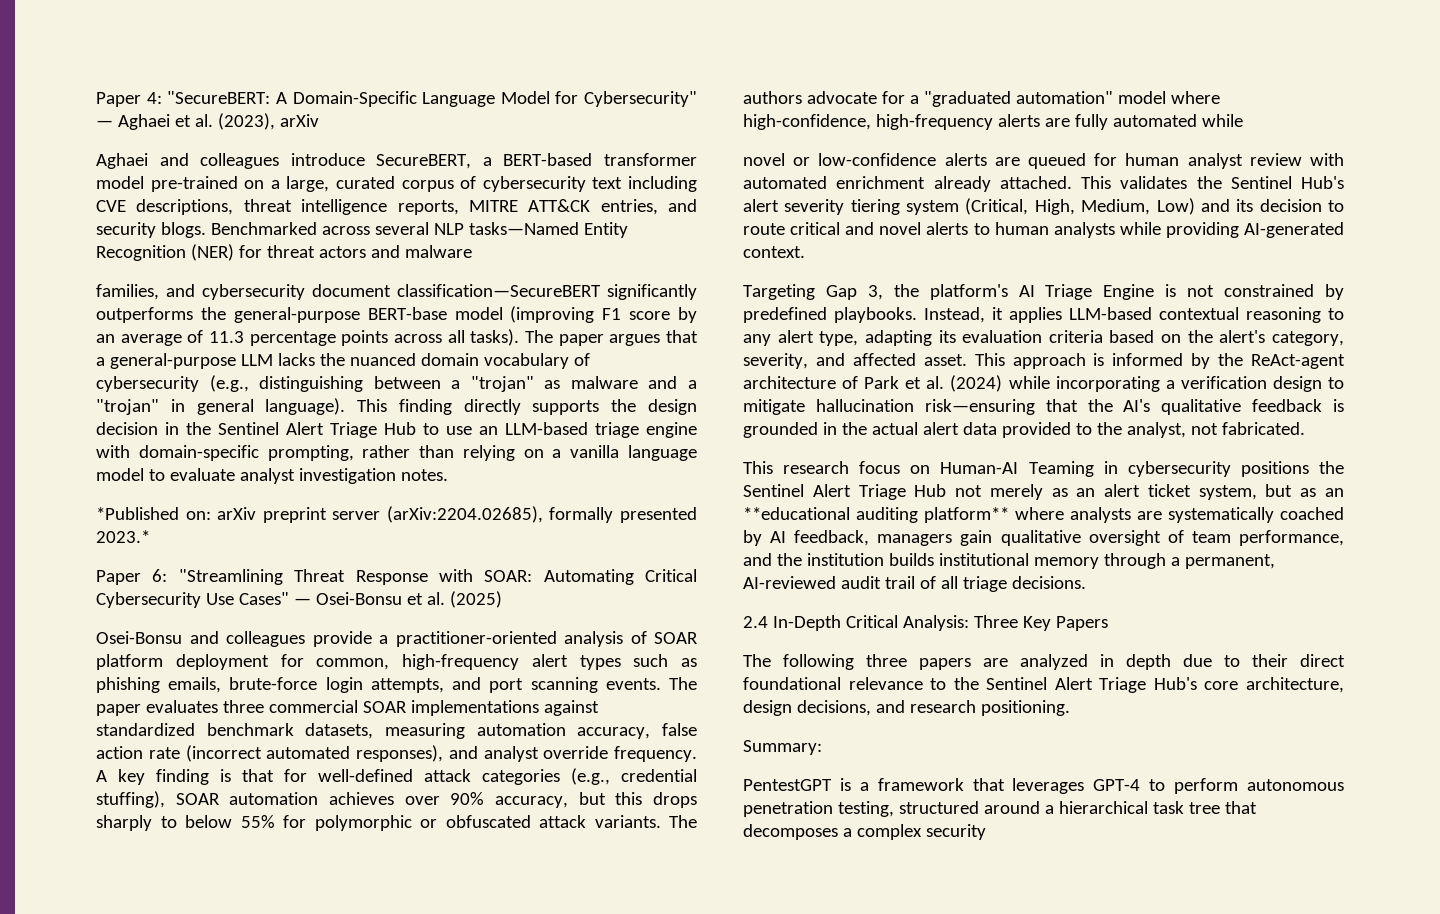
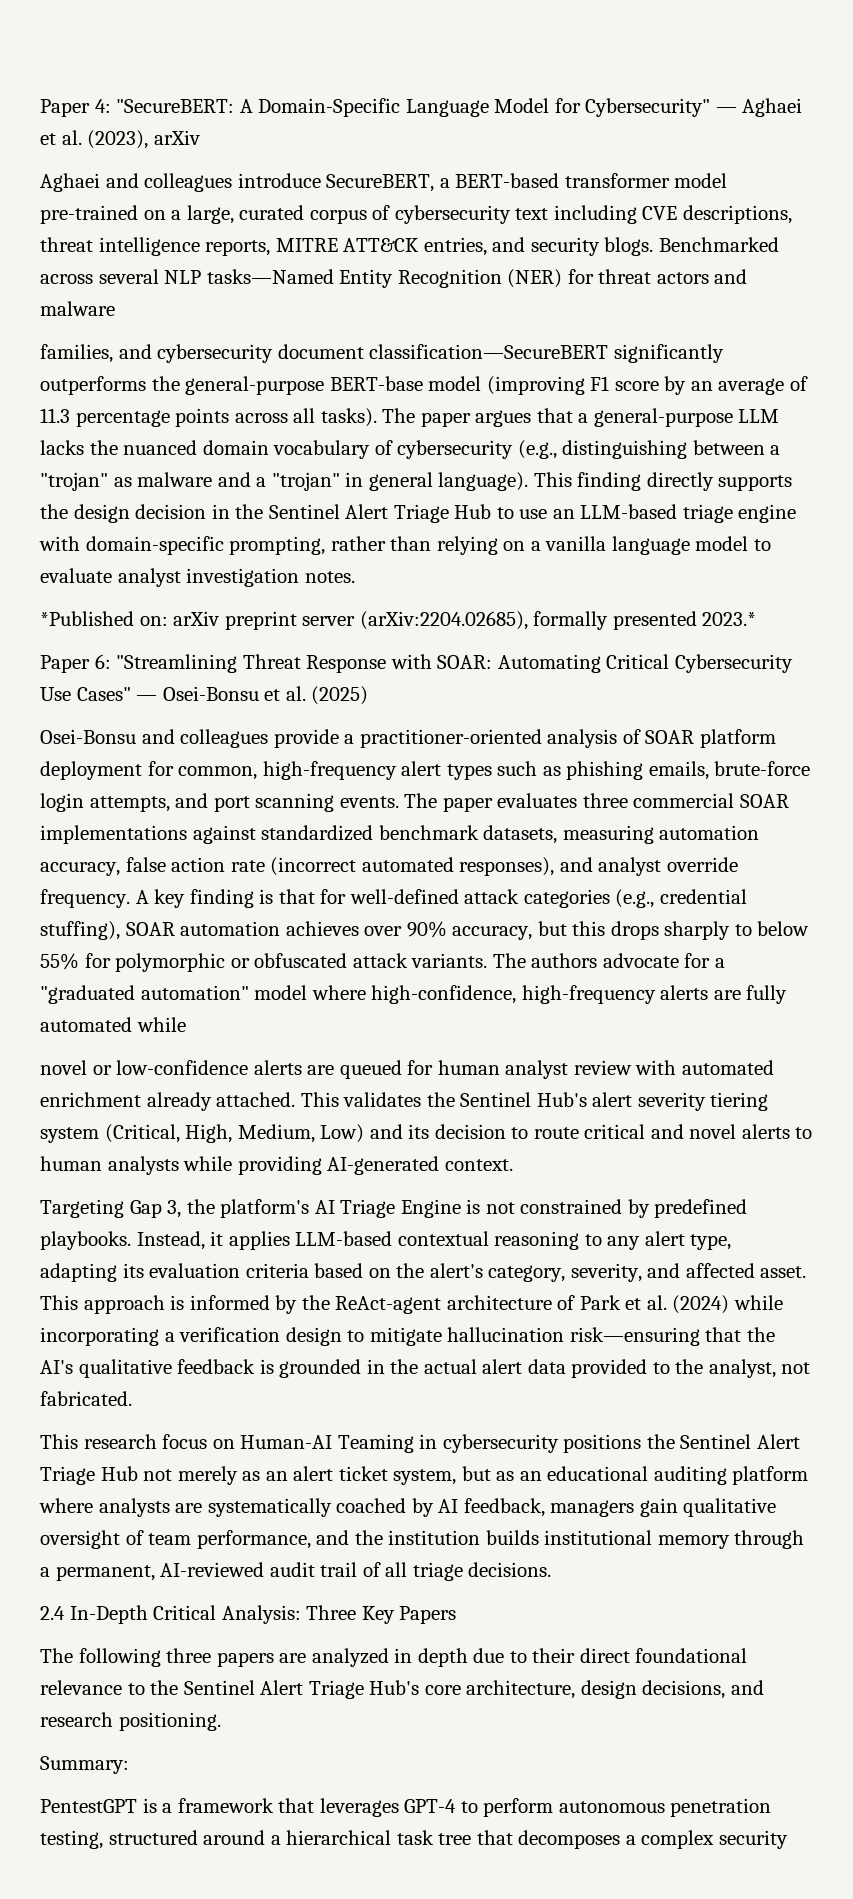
- This research focus on Human-AI Teaming in cybersecurity positions the Sentinel Alert Triage Hub not merely as an alert ticket system, but as an **educational auditing platform** where analysts are systematically coached by AI feedback, managers gain qualitative oversight of team performance, and the institution builds institutional memory through a permanent, AI-reviewed audit trail of all triage decisions.
+ This research focus on Human-AI Teaming in cybersecurity positions the Sentinel Alert Triage Hub not merely as an alert ticket system, but as an educational auditing platform where analysts are systematically coached by AI feedback, managers gain qualitative oversight of team performance, and the institution builds institutional memory through a permanent, AI-reviewed audit trail of all triage decisions.

